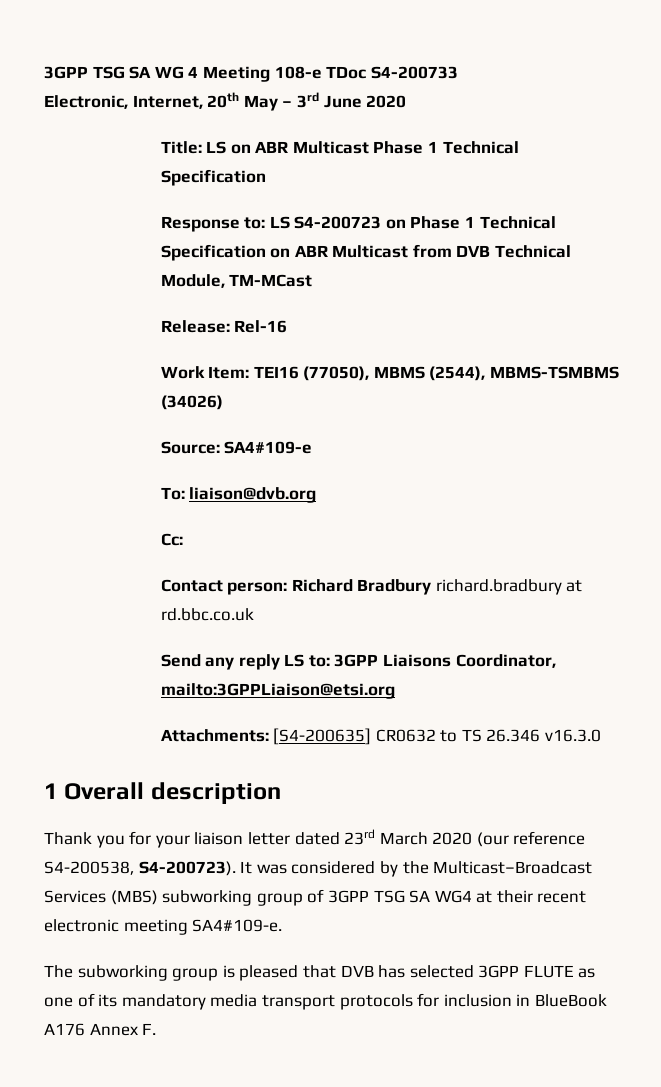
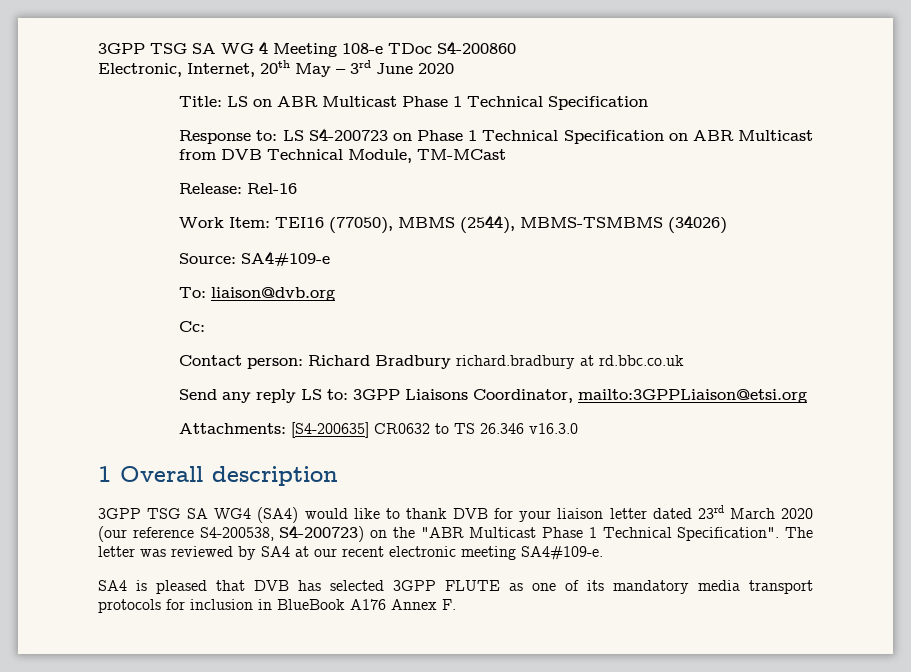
- 3GPP TSG SA WG 4 Meeting 108-e TDoc S4-200733
+ 3GPP TSG SA WG 4 Meeting 108-e TDoc S4-200860
- Thank you for your liaison letter dated 23rd March 2020 (our reference S4-200538, S4-200723). It was considered by the Multicast–Broadcast Services (MBS) subworking group of 3GPP TSG SA WG4 at their recent electronic meeting SA4#109-e.
+ 3GPP TSG SA WG4 (SA4) would like to thank DVB for your liaison letter dated 23rd March 2020 (our reference S4-200538, S4-200723) on the "ABR Multicast Phase 1 Technical Specification". The letter was reviewed by SA4 at our recent electronic meeting SA4#109-e.
- The subworking group is pleased that DVB has selected 3GPP FLUTE as one of its mandatory media transport protocols for inclusion in BlueBook A176 Annex F.
+ SA4 is pleased that DVB has selected 3GPP FLUTE as one of its mandatory media transport protocols for inclusion in BlueBook A176 Annex F.

